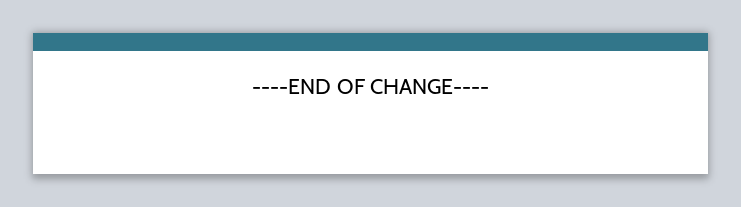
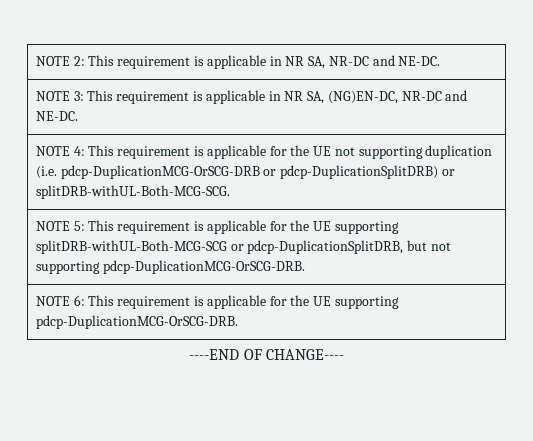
+ NOTE 2: This requirement is applicable in NR SA, NR-DC and NE-DC.
+ NOTE 3: This requirement is applicable in NR SA, (NG)EN-DC, NR-DC and NE-DC.
+ NOTE 4: This requirement is applicable for the UE not supporting duplication (i.e. pdcp-DuplicationMCG-OrSCG-DRB or pdcp-DuplicationSplitDRB) or splitDRB-withUL-Both-MCG-SCG.
+ NOTE 5: This requirement is applicable for the UE supporting splitDRB-withUL-Both-MCG-SCG or pdcp-DuplicationSplitDRB, but not supporting pdcp-DuplicationMCG-OrSCG-DRB.
+ NOTE 6: This requirement is applicable for the UE supporting pdcp-DuplicationMCG-OrSCG-DRB.

